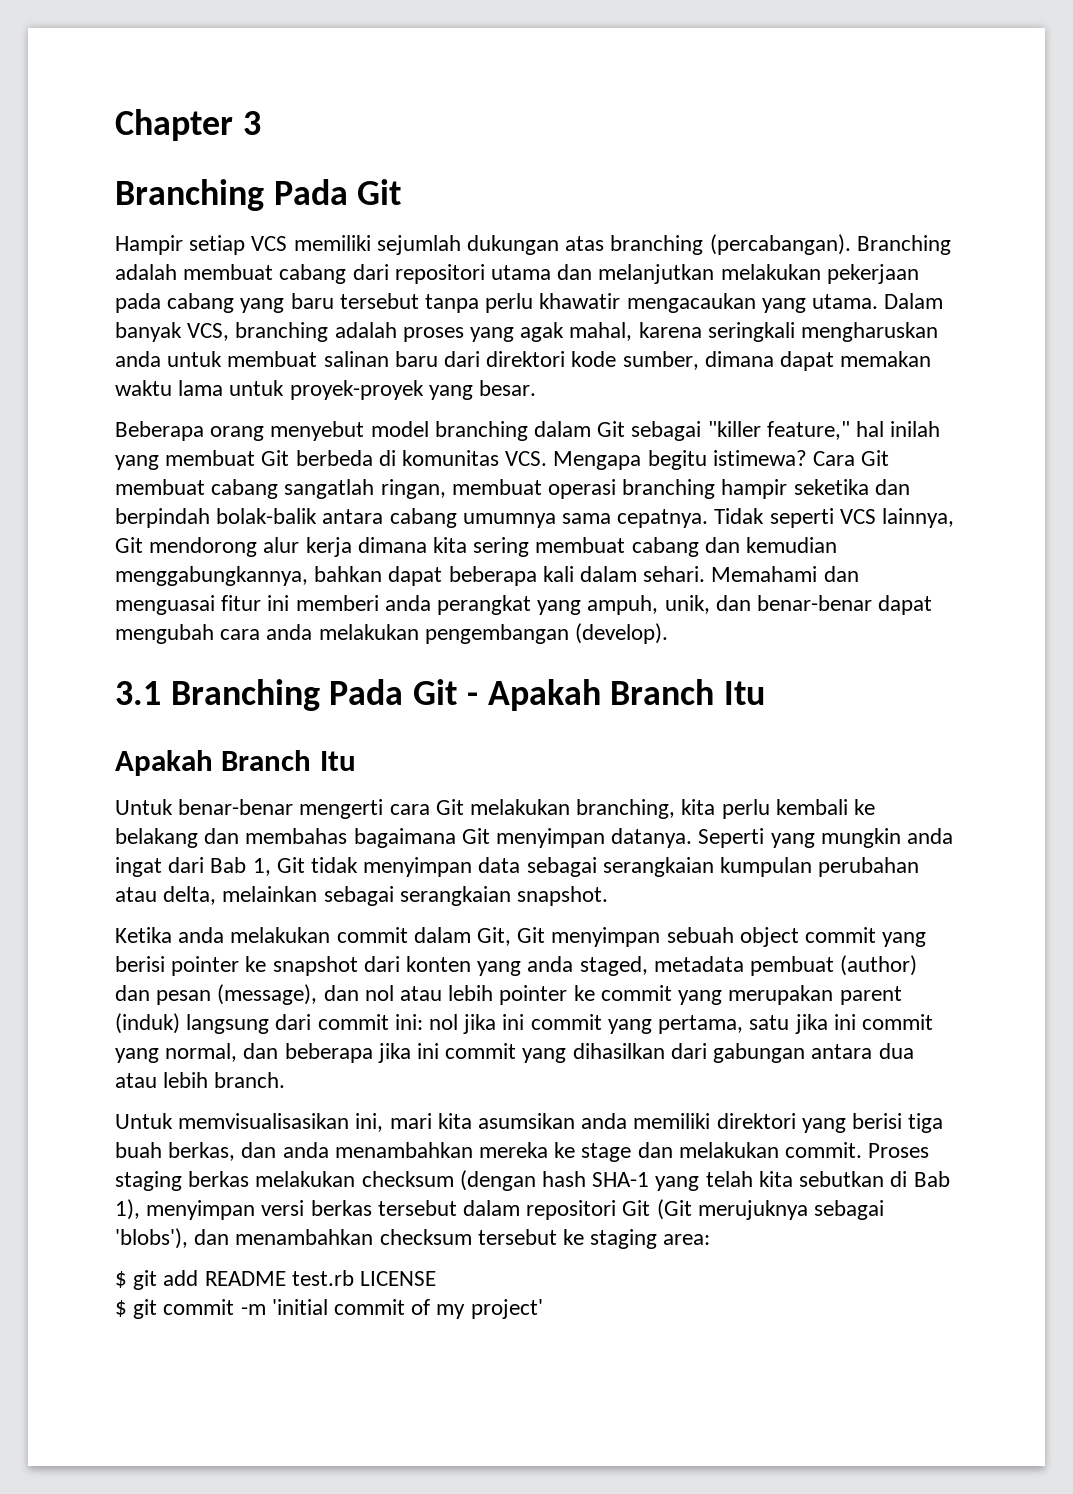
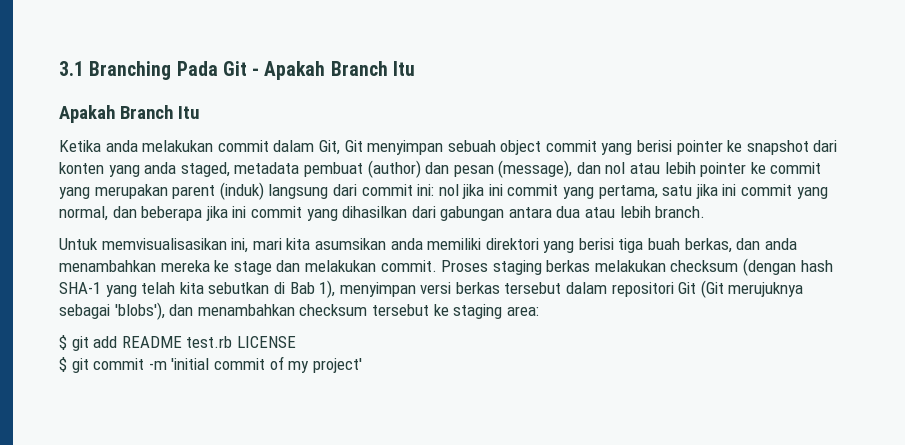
- Chapter 3
- Branching Pada Git
- Hampir setiap VCS memiliki sejumlah dukungan atas branching (percabangan). Branching adalah membuat cabang dari repositori utama dan melanjutkan melakukan pekerjaan pada cabang yang baru tersebut tanpa perlu khawatir mengacaukan yang utama. Dalam banyak VCS, branching adalah proses yang agak mahal, karena seringkali mengharuskan anda untuk membuat salinan baru dari direktori kode sumber, dimana dapat memakan waktu lama untuk proyek-proyek yang besar.
- Beberapa orang menyebut model branching dalam Git sebagai "killer feature," hal inilah yang membuat Git berbeda di komunitas VCS. Mengapa begitu istimewa? Cara Git membuat cabang sangatlah ringan, membuat operasi branching hampir seketika dan berpindah bolak-balik antara cabang umumnya sama cepatnya. Tidak seperti VCS lainnya, Git mendorong alur kerja dimana kita sering membuat cabang dan kemudian menggabungkannya, bahkan dapat beberapa kali dalam sehari. Memahami dan menguasai fitur ini memberi anda perangkat yang ampuh, unik, dan benar-benar dapat mengubah cara anda melakukan pengembangan (develop).
- Untuk benar-benar mengerti cara Git melakukan branching, kita perlu kembali ke belakang dan membahas bagaimana Git menyimpan datanya. Seperti yang mungkin anda ingat dari Bab 1, Git tidak menyimpan data sebagai serangkaian kumpulan perubahan atau delta, melainkan sebagai serangkaian snapshot.

